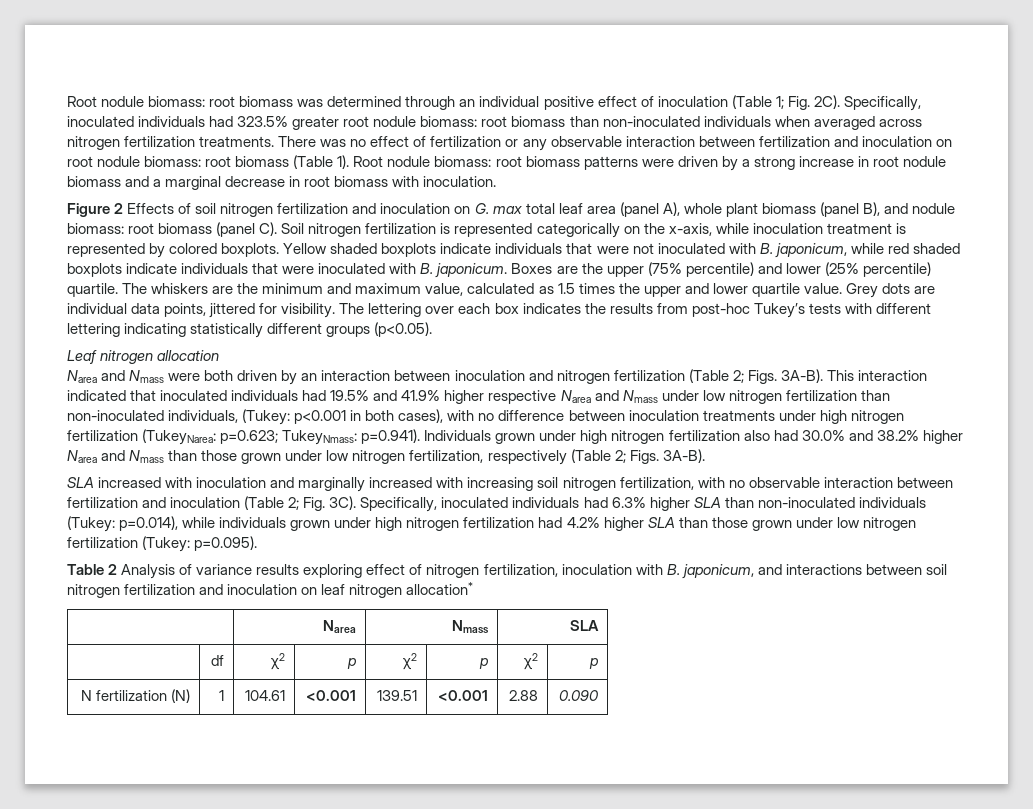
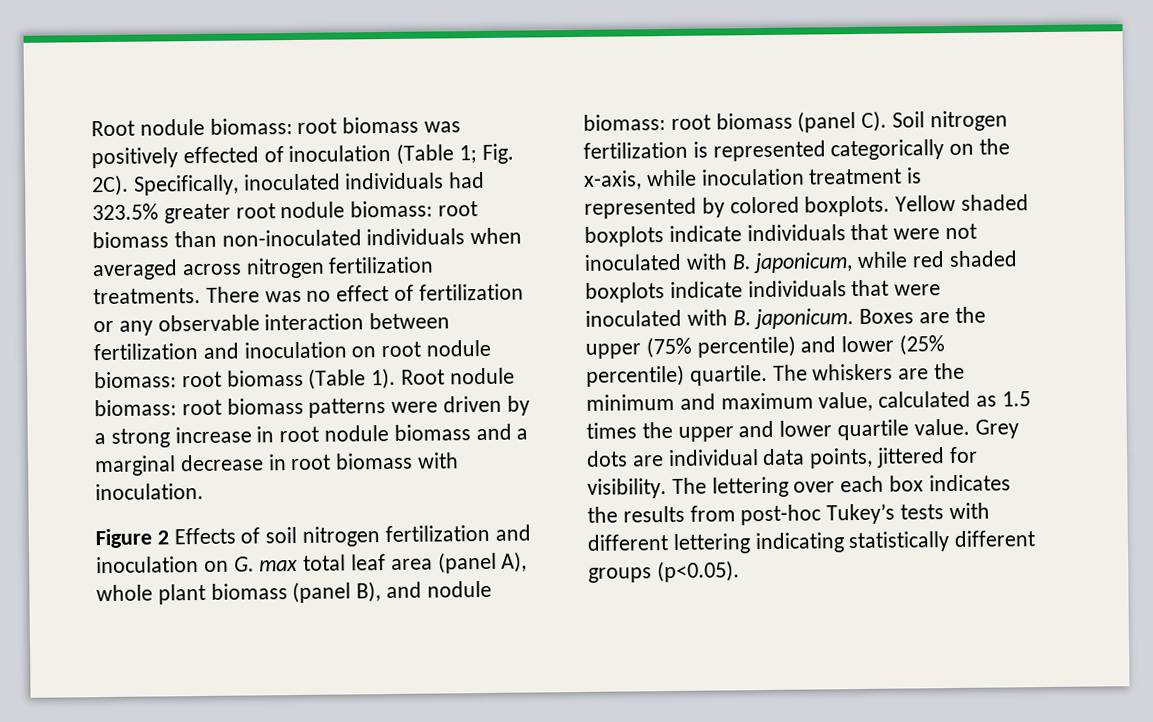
- Root nodule biomass: root biomass was determined through an individual positive effect of inoculation (Table 1; Fig. 2C).
+ Root nodule biomass: root biomass was positively effected of inoculation (Table 1; Fig. 2C).
- Leaf nitrogen allocation
- Narea and Nmass were both driven by an interaction between inoculation and nitrogen fertilization (Table 2; Figs. 3A-B). This interaction indicated that inoculated individuals had 19.5% and 41.9% higher respective Narea and Nmass under low nitrogen fertilization than non-inoculated individuals, (Tukey: p<0.001 in both cases), with no difference between inoculation treatments under high nitrogen fertilization (TukeyNarea: p=0.623; TukeyNmass: p=0.941). Individuals grown under high nitrogen fertilization also had 30.0% and 38.2% higher Narea and Nmass than those grown under low nitrogen fertilization, respectively (Table 2; Figs. 3A-B).
- SLA increased with inoculation and marginally increased with increasing soil nitrogen fertilization, with no observable interaction between fertilization and inoculation (Table 2; Fig. 3C). Specifically, inoculated individuals had 6.3% higher SLA than non-inoculated individuals (Tukey: p=0.014), while individuals grown under high nitrogen fertilization had 4.2% higher SLA than those grown under low nitrogen fertilization (Tukey: p=0.095).
- Table 2 Analysis of variance results exploring effect of nitrogen fertilization, inoculation with B. japonicum, and interactions between soil nitrogen fertilization and inoculation on leaf nitrogen allocation*
- | Narea | Nmass | SLA
- | df | χ2 | p | χ2 | p | χ2 | p
- N fertilization (N) | 1 | 104.61 | <0.001 | 139.51 | <0.001 | 2.88 | 0.090

